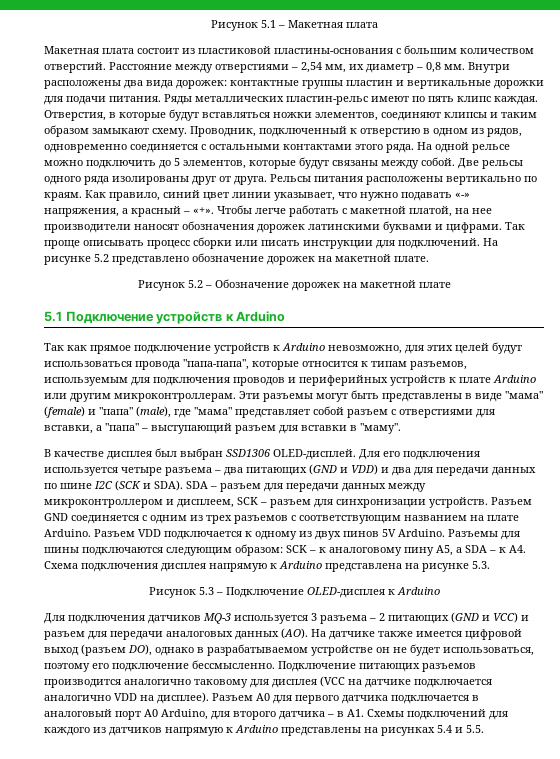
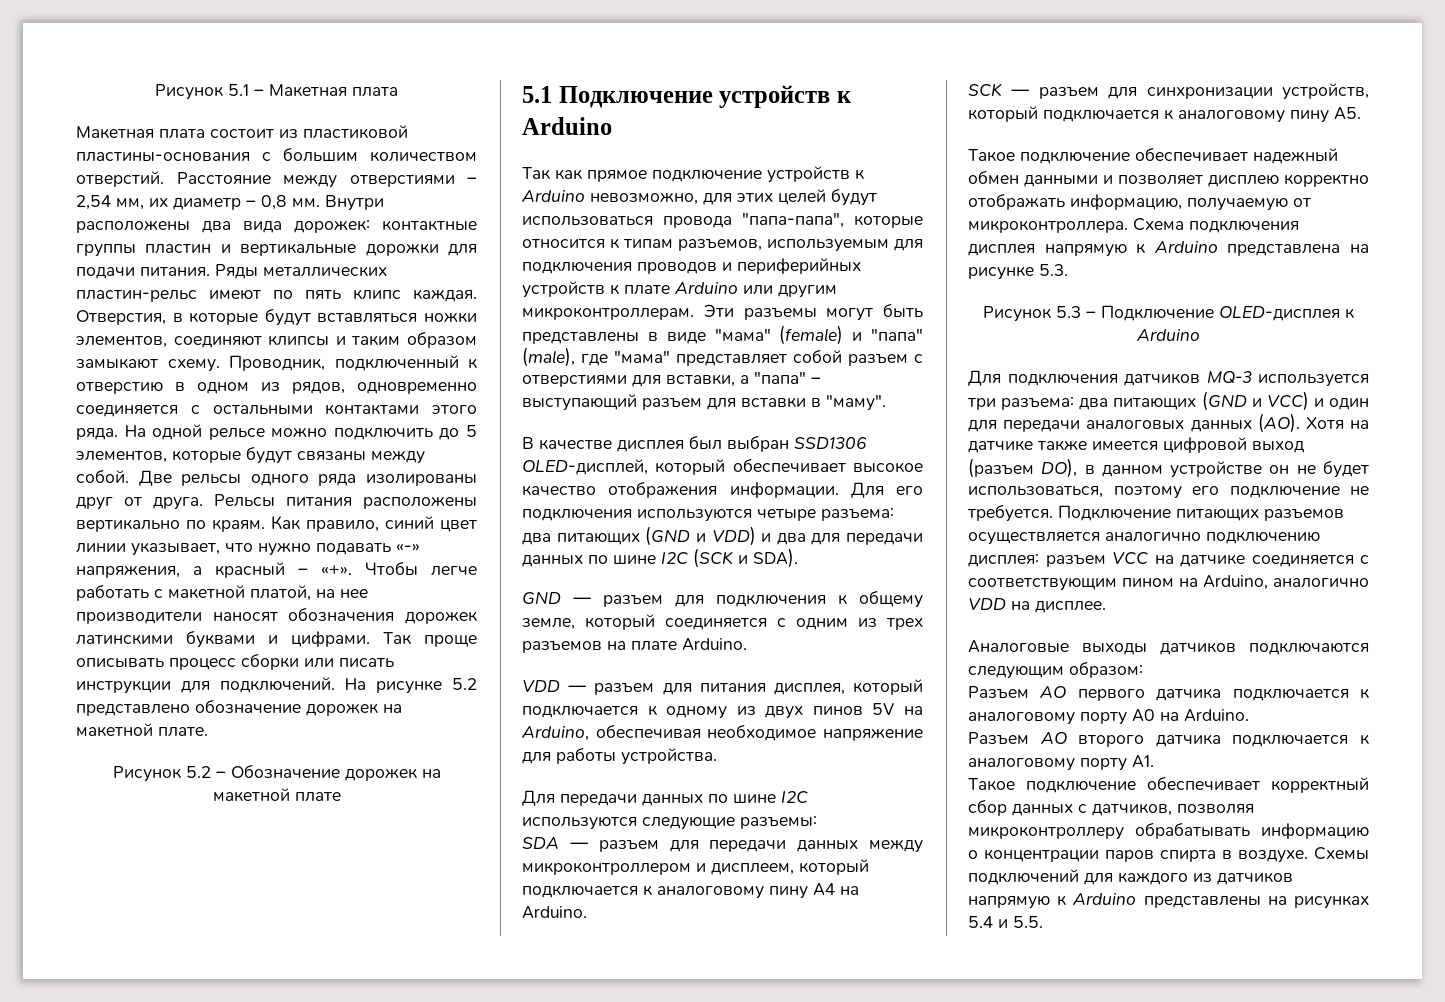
- В качестве дисплея был выбран SSD1306 OLED-дисплей. Для его подключения используется четыре разъема – два питающих (GND и VDD) и два для передачи данных по шине I2C (SCK и SDA). SDA – разъем для передачи данных между микроконтроллером и дисплеем, SCK – разъем для синхронизации устройств. Разъем GND соединяется с одним из трех разъемов с соответствующим названием на плате Arduino. Разъем VDD подключается к одному из двух пинов 5V Arduino. Разъемы для шины подключаются следующим образом: SCK – к аналоговому пину A5, а SDA – к A4. Схема подключения дисплея напрямую к Arduino представлена на рисунке 5.3.
+ В качестве дисплея был выбран SSD1306 OLED-дисплей, который обеспечивает высокое качество отображения информации. Для его подключения используются четыре разъема: два питающих (GND и VDD) и два для передачи данных по шине I2C (SCK и SDA).
+ GND — разъем для подключения к общему земле, который соединяется с одним из трех разъемов на плате Arduino.
+ VDD — разъем для питания дисплея, который подключается к одному из двух пинов 5V на Arduino, обеспечивая необходимое напряжение для работы устройства.
+ Для передачи данных по шине I2C используются следующие разъемы:
+ SDA — разъем для передачи данных между микроконтроллером и дисплеем, который подключается к аналоговому пину A4 на Arduino.
+ SCK — разъем для синхронизации устройств, который подключается к аналоговому пину A5.
+ Такое подключение обеспечивает надежный обмен данными и позволяет дисплею корректно отображать информацию, получаемую от микроконтроллера. Схема подключения дисплея напрямую к Arduino представлена на рисунке 5.3.
- Для подключения датчиков MQ-3 используется 3 разъема – 2 питающих (GND и VCC) и разъем для передачи аналоговых данных (AO). На датчике также имеется цифровой выход (разъем DO), однако в разрабатываемом устройстве он не будет использоваться, поэтому его подключение бессмысленно.
+ Для подключения датчиков MQ-3 используется три разъема: два питающих (GND и VCC) и один для передачи аналоговых данных (AO). Хотя на датчике также имеется цифровой выход (разъем DO), в данном устройстве он не будет использоваться, поэтому его подключение не требуется.
- Подключение питающих разъемов производится аналогично таковому для дисплея (VCC на датчике подключается аналогично VDD на дисплее). Разъем A0 для первого датчика подключается в аналоговый порт A0 Arduino, для второго датчика – в A1. Схемы подключений для каждого из датчиков напрямую к Arduino представлены на рисунках 5.4 и 5.5.
+ Подключение питающих разъемов осуществляется аналогично подключению дисплея: разъем VCC на датчике соединяется с соответствующим пином на Arduino, аналогично VDD на дисплее.
+ Аналоговые выходы датчиков подключаются следующим образом:
+ Разъем AO первого датчика подключается к аналоговому порту A0 на Arduino.
+ Разъем AO второго датчика подключается к аналоговому порту A1.
+ Такое подключение обеспечивает корректный сбор данных с датчиков, позволяя микроконтроллеру обрабатывать информацию о концентрации паров спирта в воздухе. Схемы подключений для каждого из датчиков напрямую к Arduino представлены на рисунках 5.4 и 5.5.

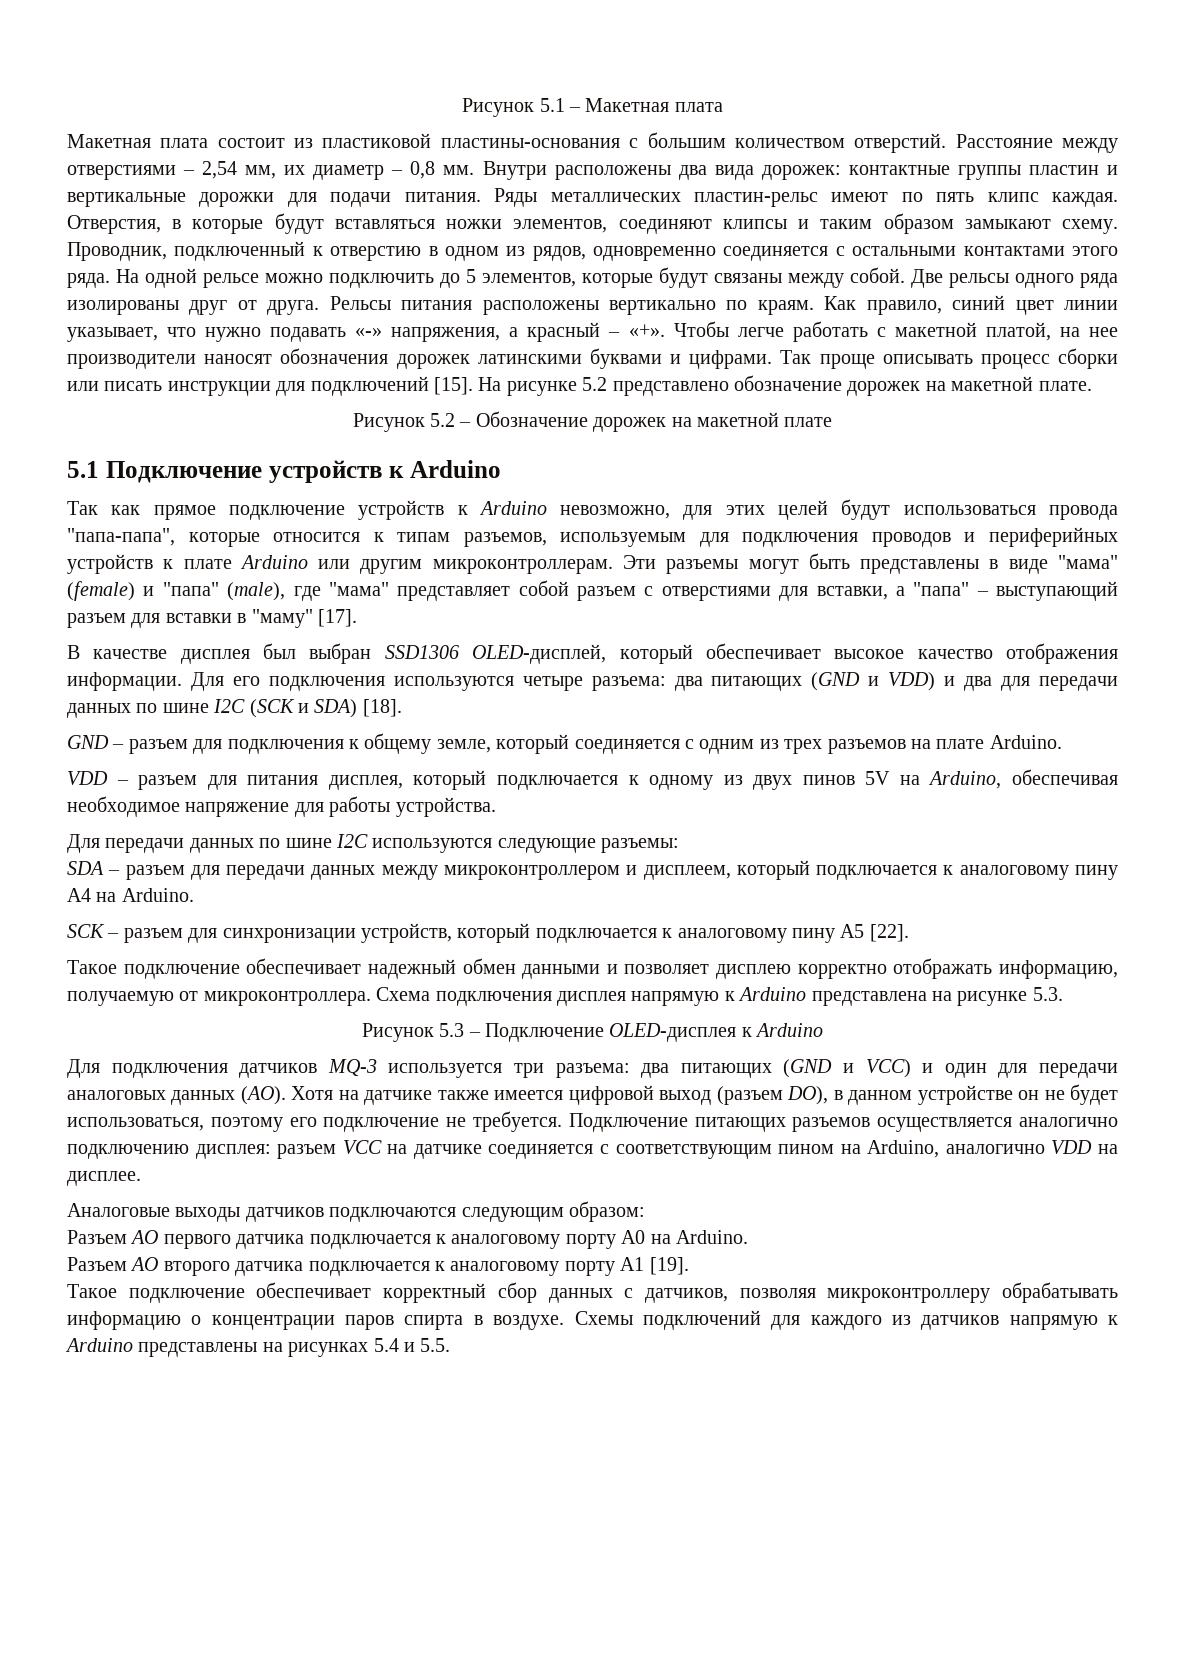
- Так проще описывать процесс сборки или писать инструкции для подключений.
+ Так проще описывать процесс сборки или писать инструкции для подключений [15].
- Эти разъемы могут быть представлены в виде "мама" (female) и "папа" (male), где "мама" представляет собой разъем с отверстиями для вставки, а "папа" – выступающий разъем для вставки в "маму".
+ Эти разъемы могут быть представлены в виде "мама" (female) и "папа" (male), где "мама" представляет собой разъем с отверстиями для вставки, а "папа" – выступающий разъем для вставки в "маму" [17].
- Для его подключения используются четыре разъема: два питающих (GND и VDD) и два для передачи данных по шине I2C (SCK и SDA).
+ Для его подключения используются четыре разъема: два питающих (GND и VDD) и два для передачи данных по шине I2C (SCK и SDA) [18].
- GND — разъем для подключения к общему земле, который соединяется с одним из трех разъемов на плате Arduino.
+ GND – разъем для подключения к общему земле, который соединяется с одним из трех разъемов на плате Arduino.
- VDD — разъем для питания дисплея, который подключается к одному из двух пинов 5V на Arduino, обеспечивая необходимое напряжение для работы устройства.
+ VDD – разъем для питания дисплея, который подключается к одному из двух пинов 5V на Arduino, обеспечивая необходимое напряжение для работы устройства.
- SDA — разъем для передачи данных между микроконтроллером и дисплеем, который подключается к аналоговому пину A4 на Arduino.
+ SDA – разъем для передачи данных между микроконтроллером и дисплеем, который подключается к аналоговому пину A4 на Arduino.
- SCK — разъем для синхронизации устройств, который подключается к аналоговому пину A5.
+ SCK – разъем для синхронизации устройств, который подключается к аналоговому пину A5 [22].
- Разъем AO второго датчика подключается к аналоговому порту A1.
+ Разъем AO второго датчика подключается к аналоговому порту A1 [19].

